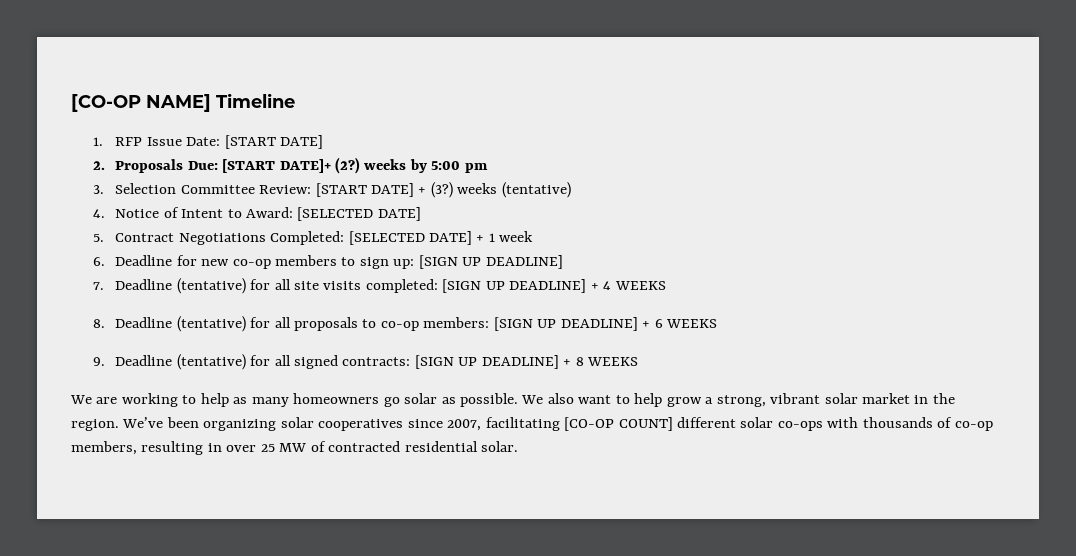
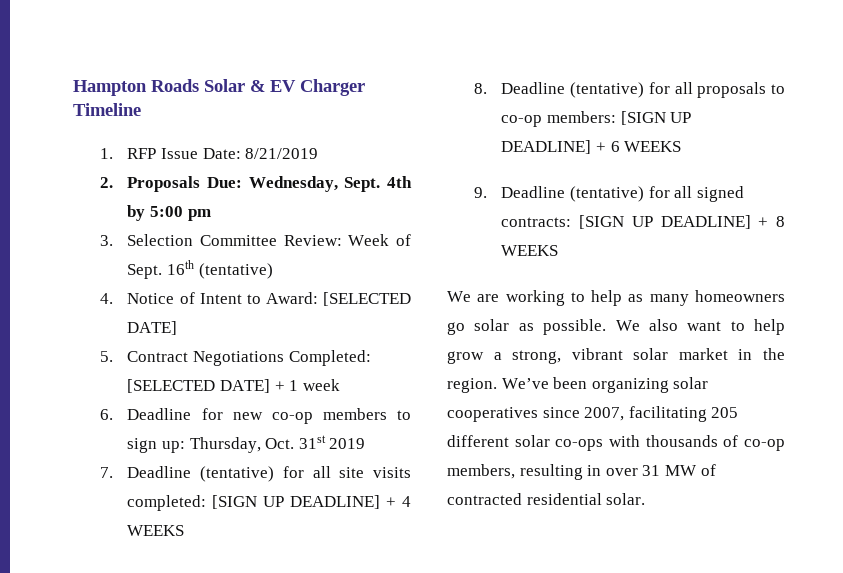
- [CO-OP NAME] Timeline
+ Hampton Roads Solar & EV Charger Timeline
- 1. RFP Issue Date: [START DATE]
+ 1. RFP Issue Date: 8/21/2019
- 2. Proposals Due: [START DATE]+ (2?) weeks by 5:00 pm
+ 2. Proposals Due: Wednesday, Sept. 4th by 5:00 pm
- 3. Selection Committee Review: [START DATE] + (3?) weeks (tentative)
+ 3. Selection Committee Review: Week of Sept. 16th (tentative)
- 6. Deadline for new co-op members to sign up: [SIGN UP DEADLINE]
+ 6. Deadline for new co-op members to sign up: Thursday, Oct. 31st 2019
- We’ve been organizing solar cooperatives since 2007, facilitating [CO-OP COUNT] different solar co-ops with thousands of co-op members, resulting in over 25 MW of contracted residential solar.
+ We’ve been organizing solar cooperatives since 2007, facilitating 205 different solar co-ops with thousands of co-op members, resulting in over 31 MW of contracted residential solar.

